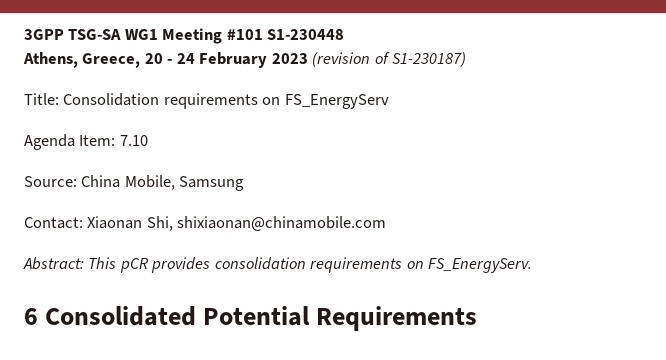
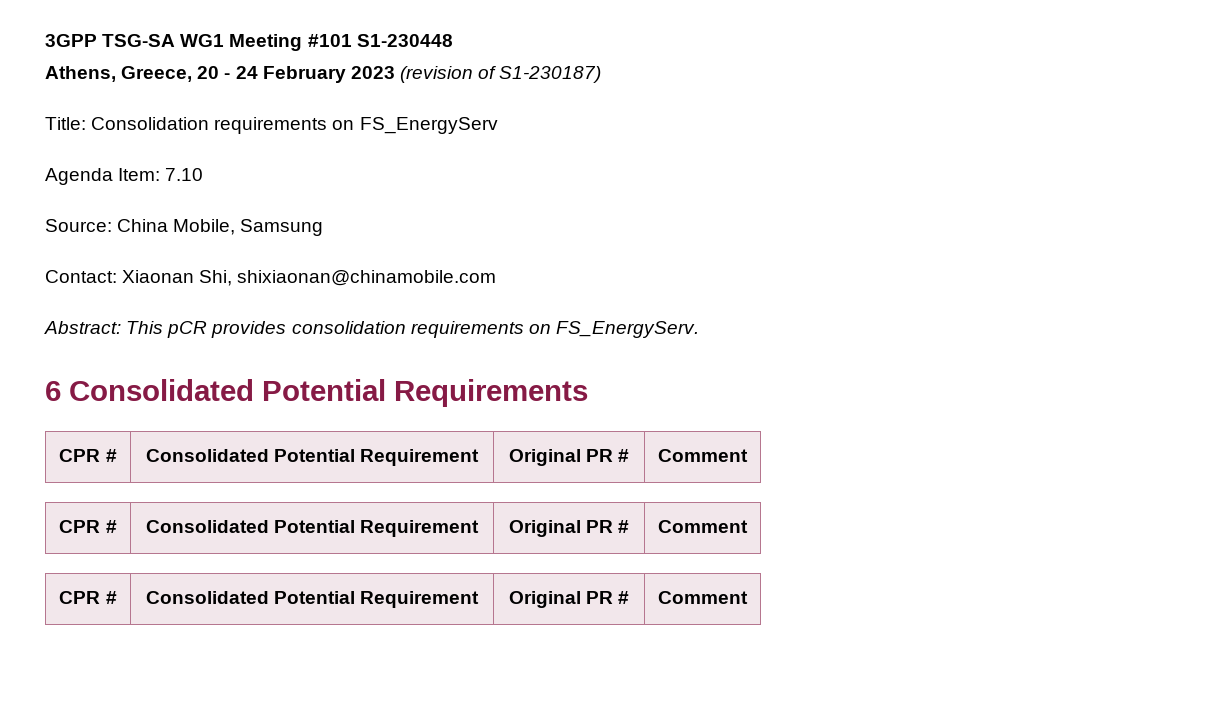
  6 Consolidated Potential Requirements
+ CPR # | Consolidated Potential Requirement | Original PR # | Comment
+ CPR # | Consolidated Potential Requirement | Original PR # | Comment
+ CPR # | Consolidated Potential Requirement | Original PR # | Comment

